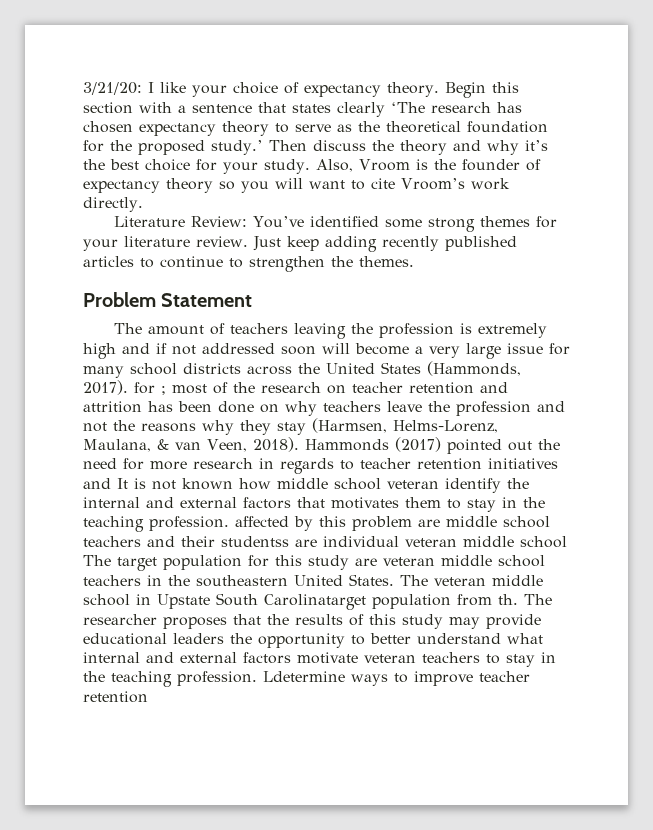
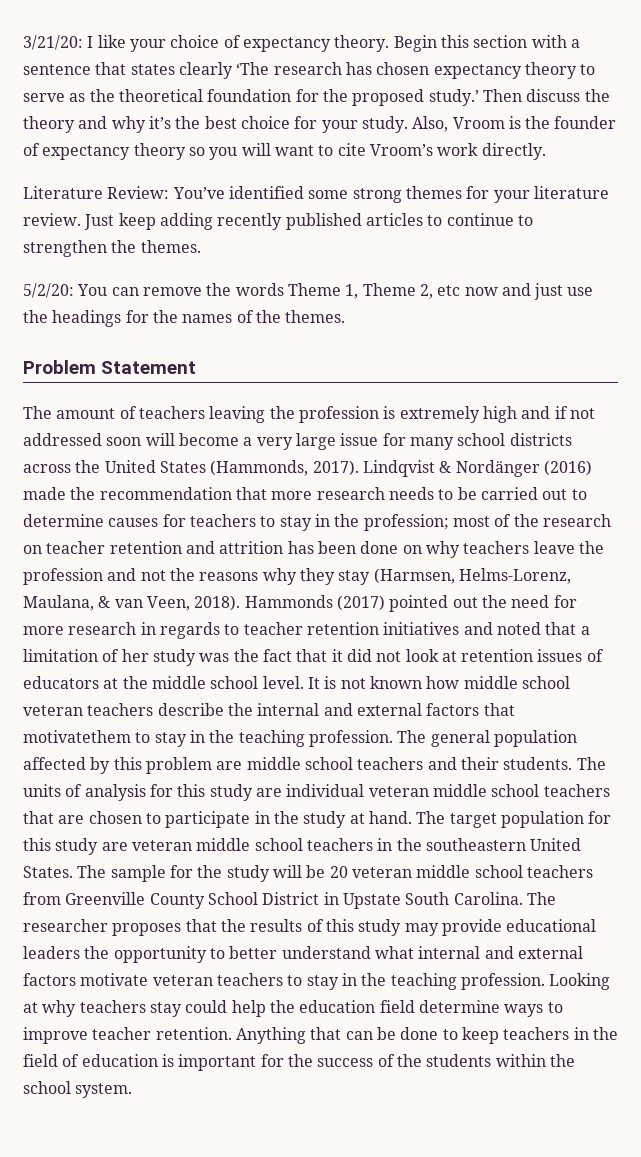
+ 5/2/20: You can remove the words Theme 1, Theme 2, etc now and just use the headings for the names of the themes.
- The amount of teachers leaving the profession is extremely high and if not addressed soon will become a very large issue for many school districts across the United States (Hammonds, 2017). for ;
+ The amount of teachers leaving the profession is extremely high and if not addressed soon will become a very large issue for many school districts across the United States (Hammonds, 2017). Lindqvist & Nordänger (2016) made the recommendation that more research needs to be carried out to determine causes for teachers to stay in the profession;
- Hammonds (2017) pointed out the need for more research in regards to teacher retention initiatives and It is not known how middle school veteran identify the internal and external factors that motivates them to stay in the teaching profession. affected by this problem are middle school teachers and their studentss are individual veteran middle school The target population for this study are veteran middle school teachers in the southeastern United States.
+ Hammonds (2017) pointed out the need for more research in regards to teacher retention initiatives and noted that a limitation of her study was the fact that it did not look at retention issues of educators at the middle school level. It is not known how middle school veteran teachers describe the internal and external factors that motivatethem to stay in the teaching profession. The general population affected by this problem are middle school teachers and their students. The units of analysis for this study are individual veteran middle school teachers that are chosen to participate in the study at hand. The target population for this study are veteran middle school teachers in the southeastern United States.
- The veteran middle school in Upstate South Carolinatarget population from th.
+ The sample for the study will be 20 veteran middle school teachers from Greenville County School District in Upstate South Carolina.
- Ldetermine ways to improve teacher retention
+ Looking at why teachers stay could help the education field determine ways to improve teacher retention. Anything that can be done to keep teachers in the field of education is important for the success of the students within the school system.

